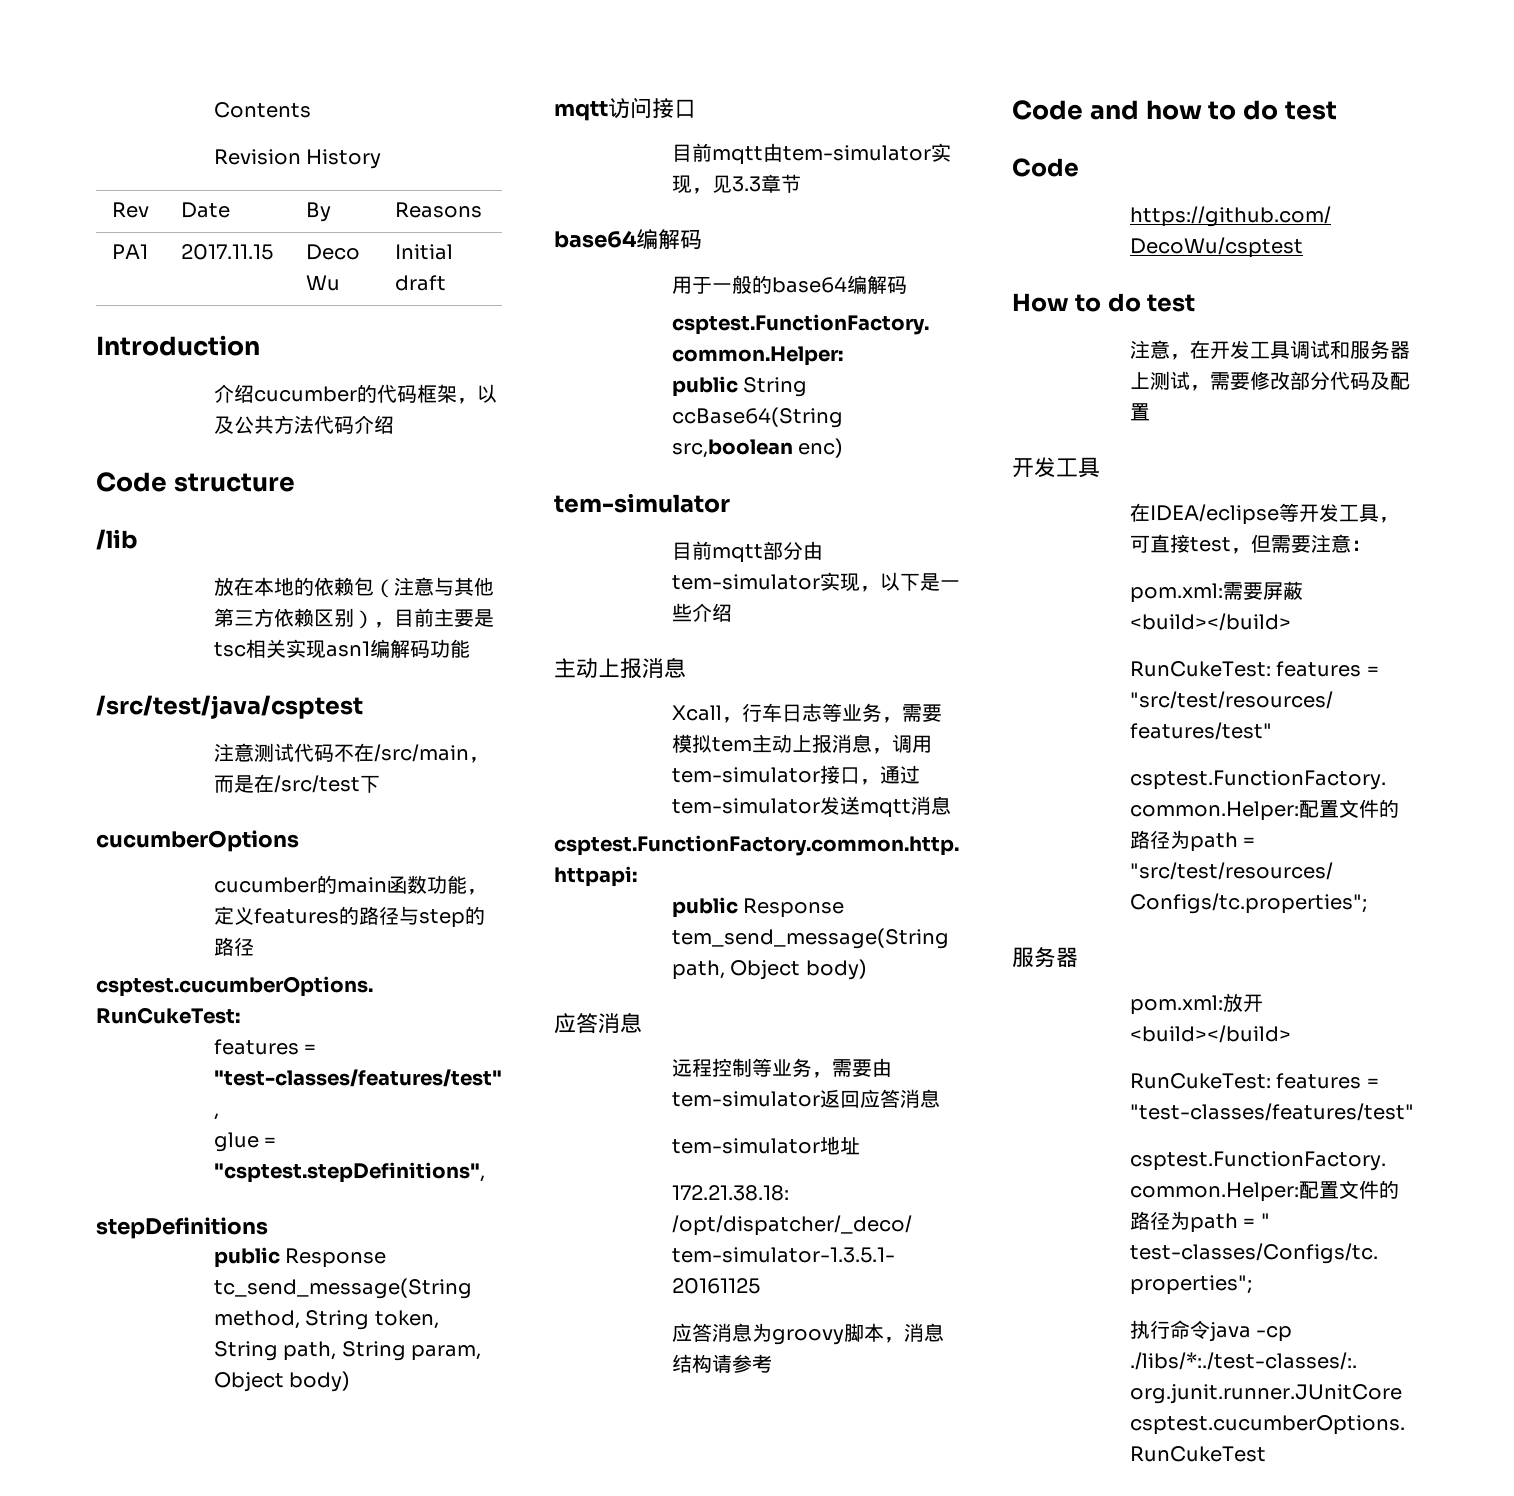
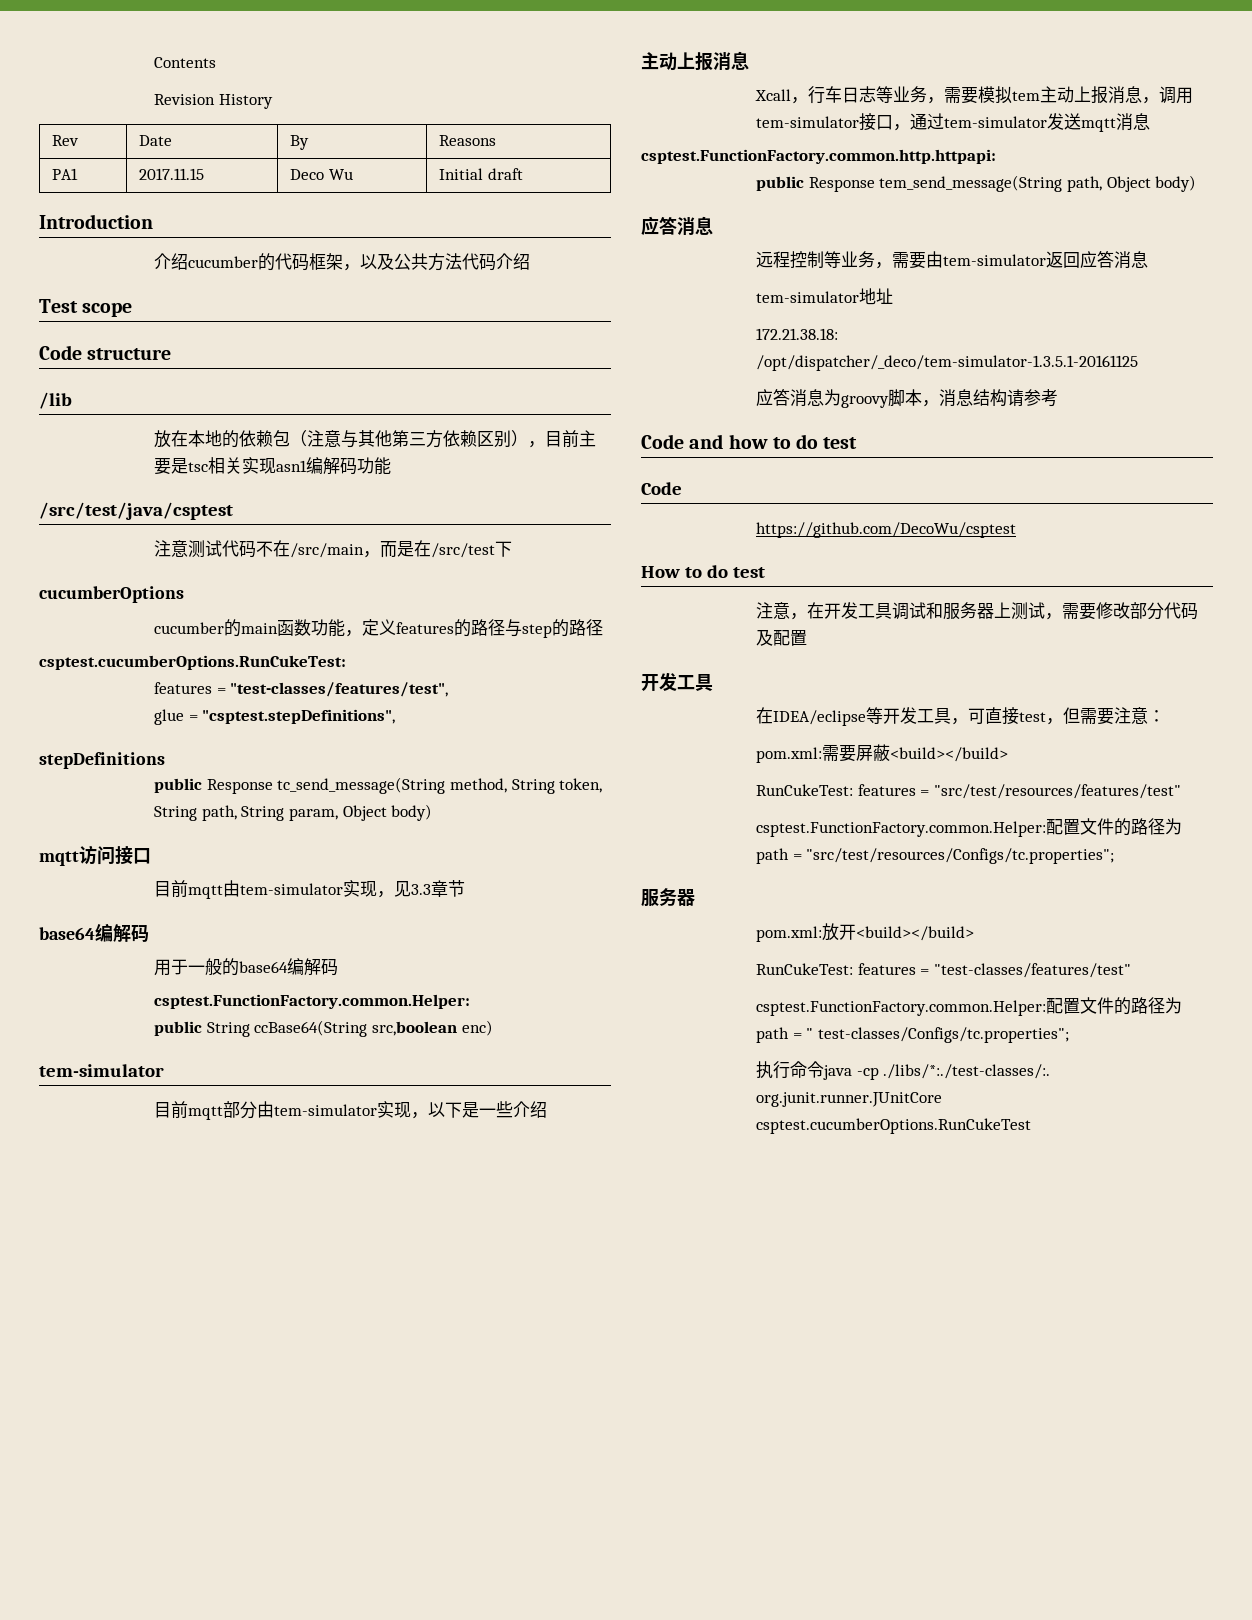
+ Test scope

